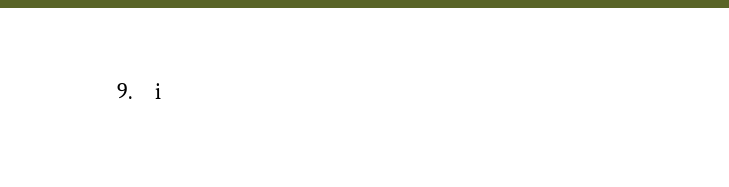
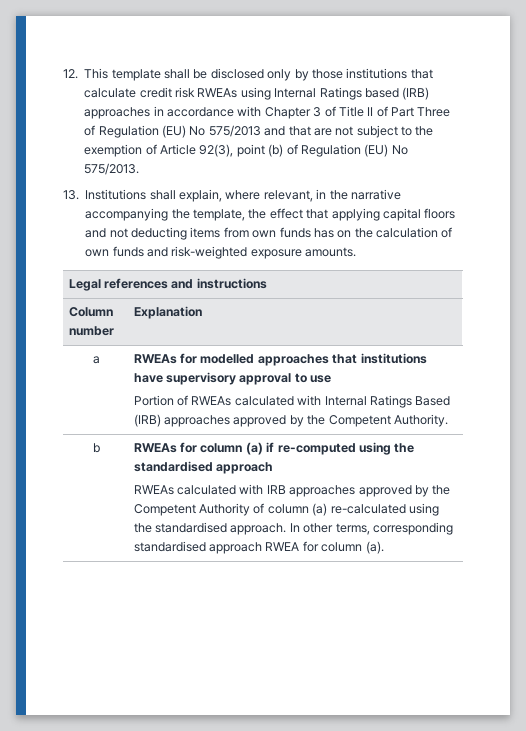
- 9. i
+ 12. This template shall be disclosed only by those institutions that calculate credit risk RWEAs using Internal Ratings based (IRB) approaches in accordance with Chapter 3 of Title II of Part Three of Regulation (EU) No 575/2013 and that are not subject to the exemption of Article 92(3), point (b) of Regulation (EU) No 575/2013.
+ 13. Institutions shall explain, where relevant, in the narrative accompanying the template, the effect that applying capital floors and not deducting items from own funds has on the calculation of own funds and risk-weighted exposure amounts.
+ Legal references and instructions
+ Column number | Explanation
+ a | RWEAs for modelled approaches that institutions have supervisory approval to use
+ Portion of RWEAs calculated with Internal Ratings Based (IRB) approaches approved by the Competent Authority.
+ b | RWEAs for column (a) if re-computed using the standardised approach
+ RWEAs calculated with IRB approaches approved by the Competent Authority of column (a) re-calculated using the standardised approach. In other terms, corresponding standardised approach RWEA for column (a).

